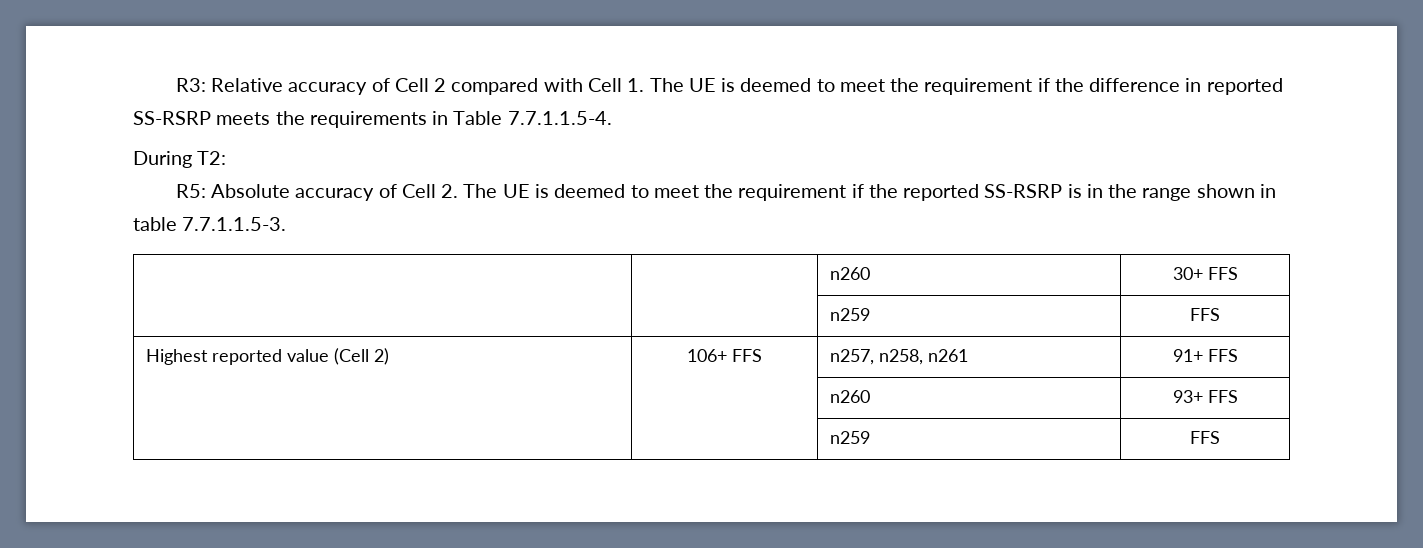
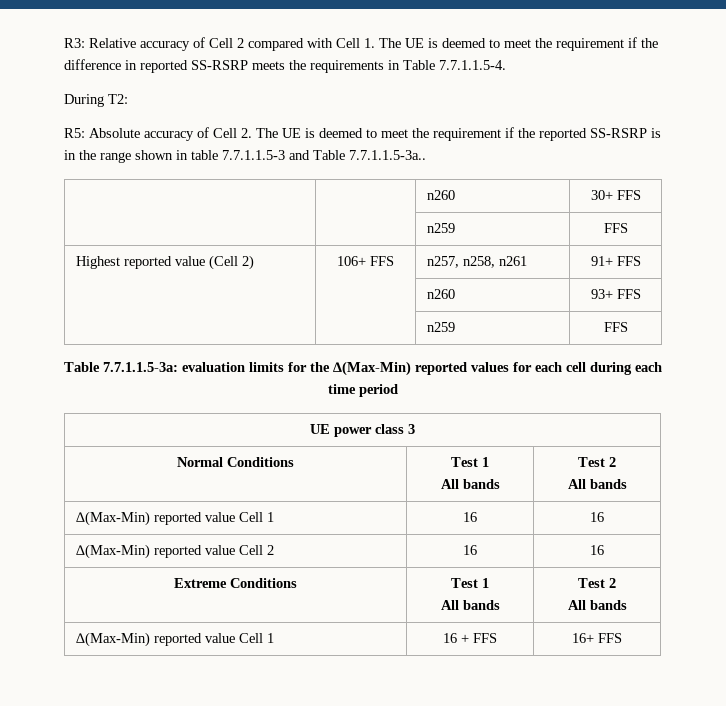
- R5: Absolute accuracy of Cell 2. The UE is deemed to meet the requirement if the reported SS-RSRP is in the range shown in table 7.7.1.1.5-3.
+ R5: Absolute accuracy of Cell 2. The UE is deemed to meet the requirement if the reported SS-RSRP is in the range shown in table 7.7.1.1.5-3 and Table 7.7.1.1.5-3a..
+ Table 7.7.1.1.5-3a: evaluation limits for the ∆(Max-Min) reported values for each cell during each time period
+ UE power class 3
+ Normal Conditions | Test 1
+ All bands | Test 2
+ All bands
+ ∆(Max-Min) reported value Cell 1 | 16 | 16
+ ∆(Max-Min) reported value Cell 2 | 16 | 16
+ Extreme Conditions | Test 1
+ All bands | Test 2
+ All bands
+ ∆(Max-Min) reported value Cell 1 | 16 + FFS | 16+ FFS

